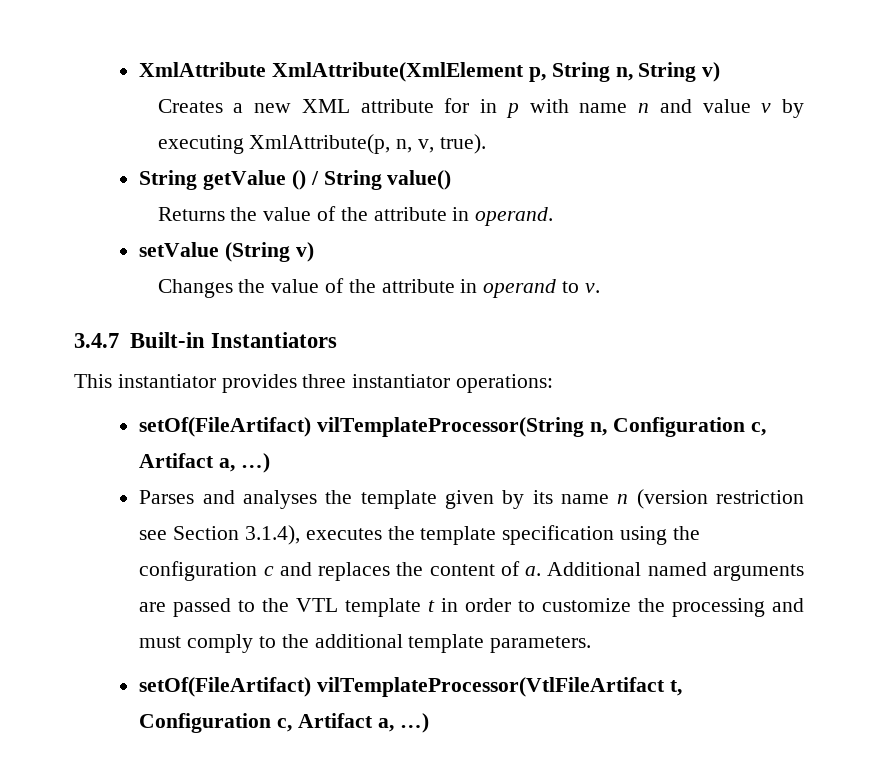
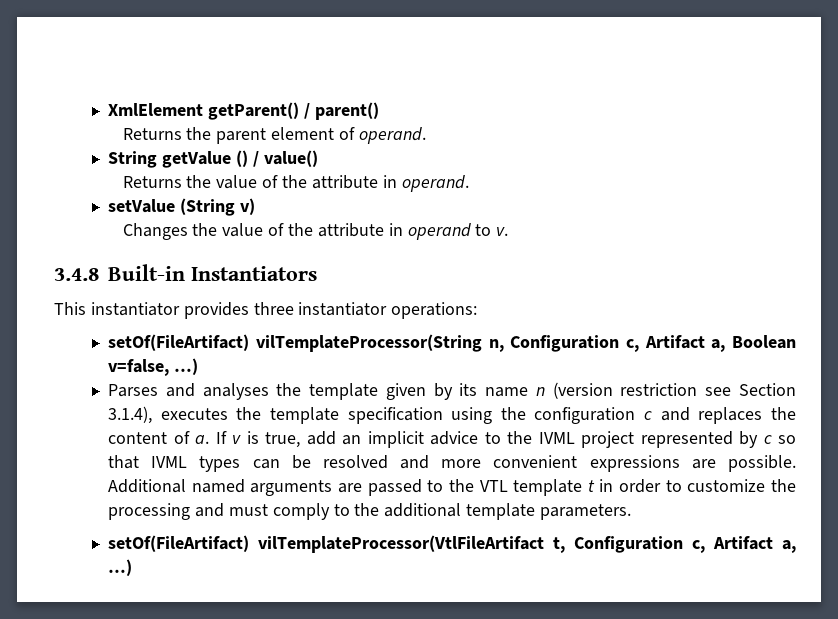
- XmlAttribute XmlAttribute(XmlElement p, String n, String v)
- Creates a new XML attribute for in p with name n and value v by executing XmlAttribute(p, n, v, true).
+ XmlElement getParent() / parent()
+ Returns the parent element of operand.
- String getValue () / String value()
+ String getValue () / value()
- 3.4.7 Built-in Instantiators
+ 3.4.8 Built-in Instantiators
- setOf(FileArtifact) vilTemplateProcessor(String n, Configuration c, Artifact a, …)
+ setOf(FileArtifact) vilTemplateProcessor(String n, Configuration c, Artifact a, Boolean v=false, …)
+ If v is true, add an implicit advice to the IVML project represented by c so that IVML types can be resolved and more convenient expressions are possible.

